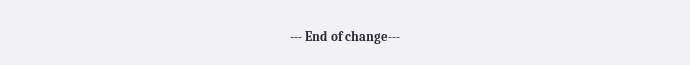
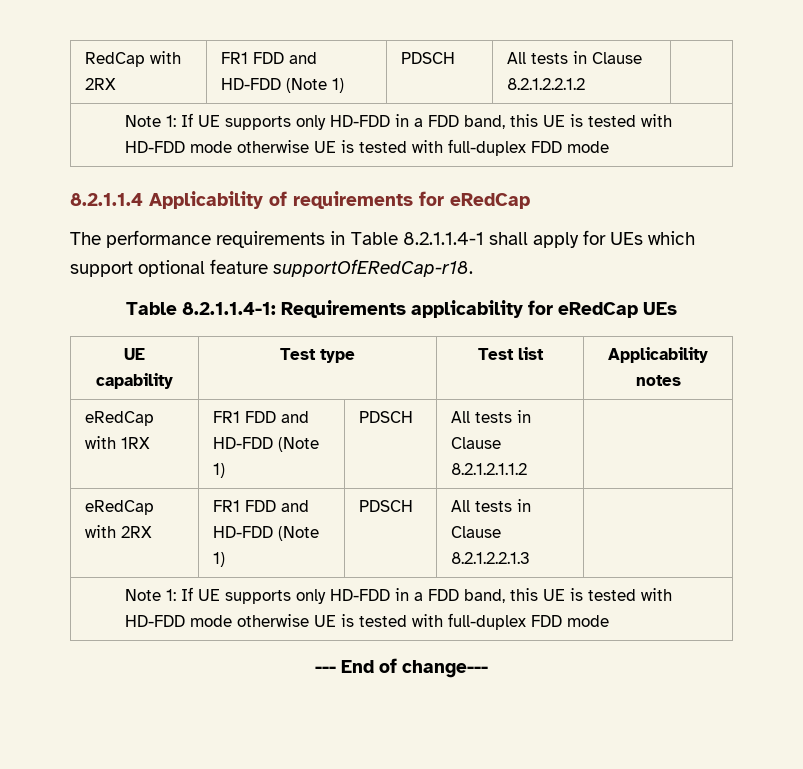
+ RedCap with 2RX | FR1 FDD and HD-FDD (Note 1) | PDSCH | All tests in Clause 8.2.1.2.2.1.2 |
+ Note 1: If UE supports only HD-FDD in a FDD band, this UE is tested with HD-FDD mode otherwise UE is tested with full-duplex FDD mode
+ 8.2.1.1.4 Applicability of requirements for eRedCap
+ The performance requirements in Table 8.2.1.1.4-1 shall apply for UEs which support optional feature supportOfERedCap-r18.
+ Table 8.2.1.1.4-1: Requirements applicability for eRedCap UEs
+ UE capability | Test type | Test list | Applicability notes
+ eRedCap with 1RX | FR1 FDD and HD-FDD (Note 1) | PDSCH | All tests in Clause 8.2.1.2.1.1.2 |
+ eRedCap with 2RX | FR1 FDD and HD-FDD (Note 1) | PDSCH | All tests in Clause 8.2.1.2.2.1.3 |
+ Note 1: If UE supports only HD-FDD in a FDD band, this UE is tested with HD-FDD mode otherwise UE is tested with full-duplex FDD mode

